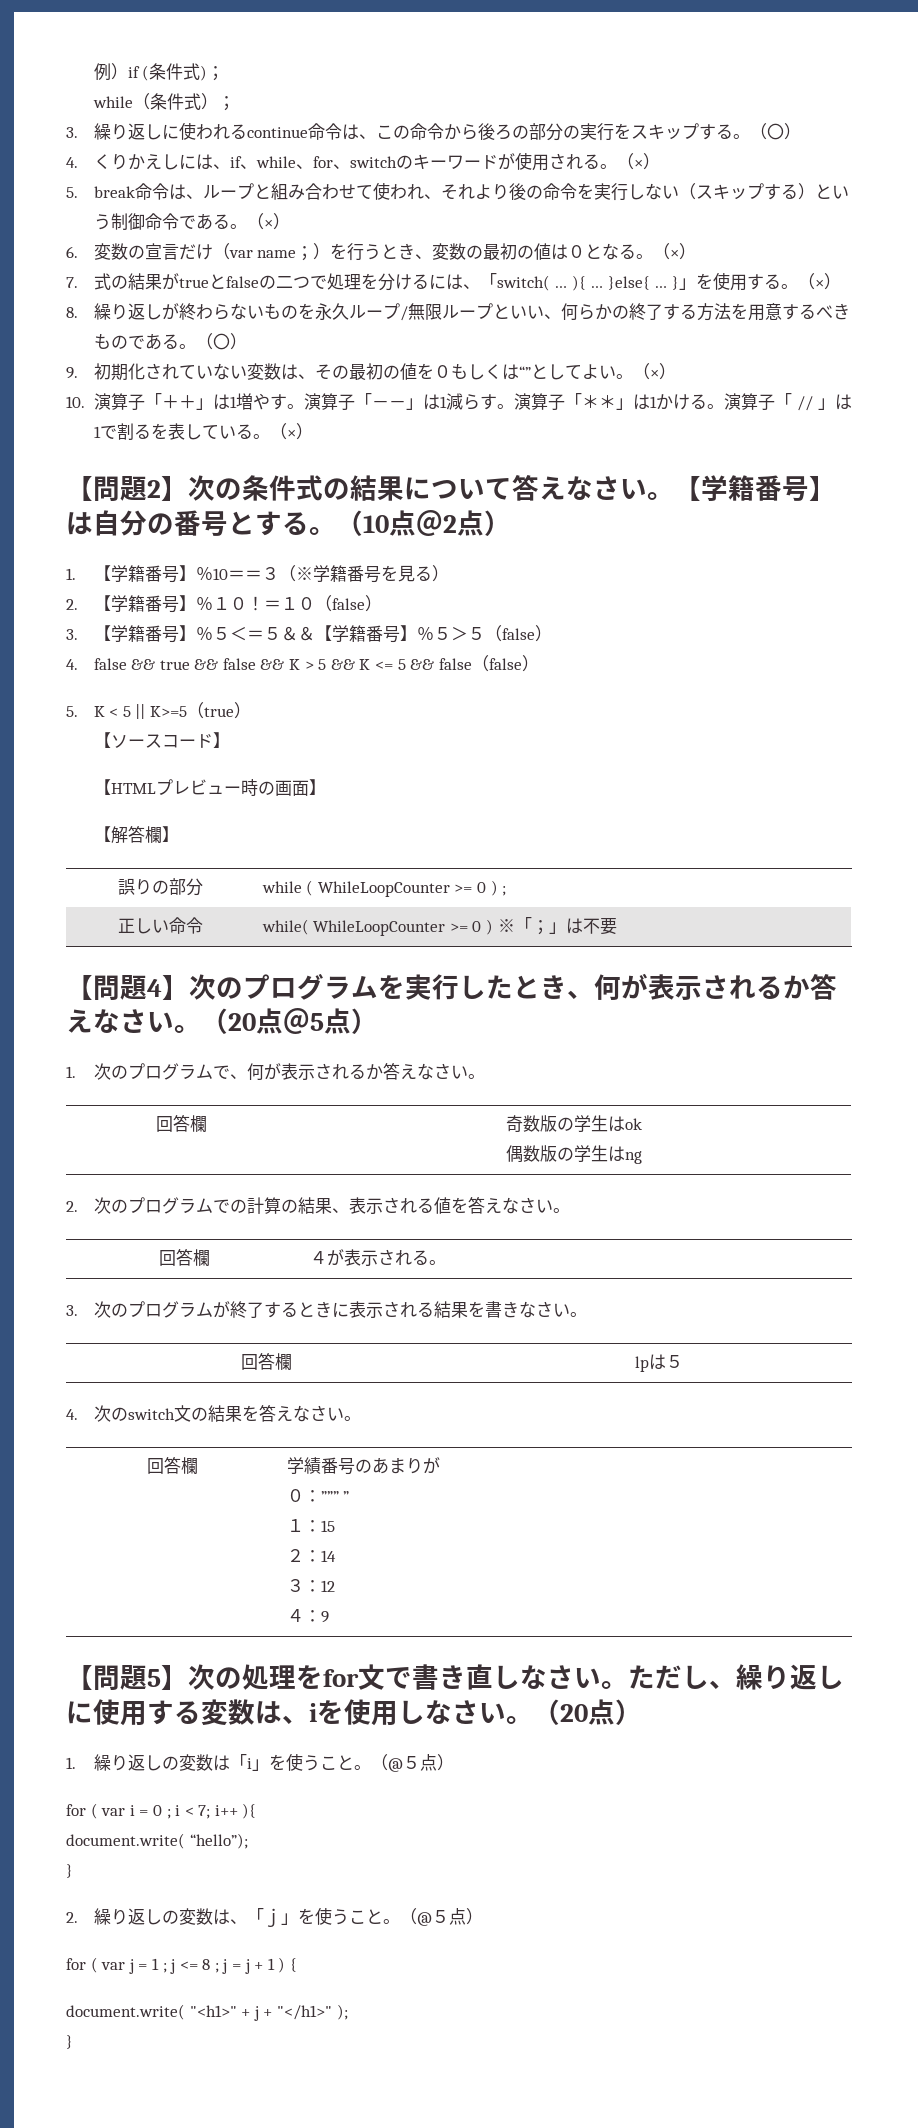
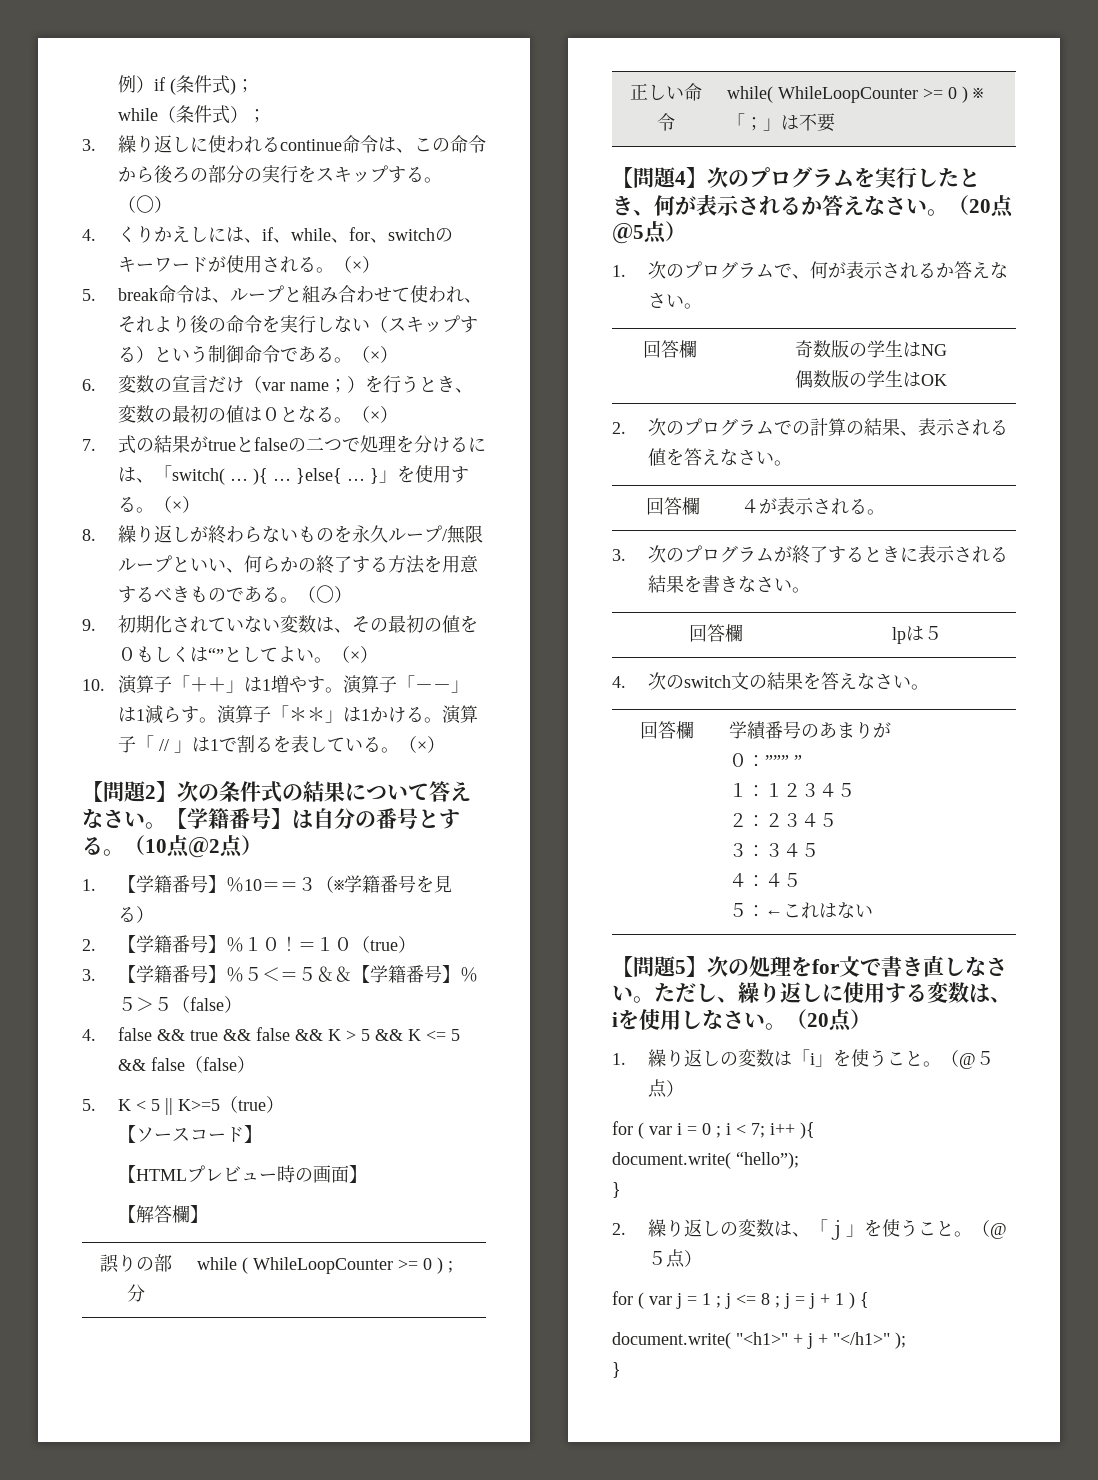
- ＝１０（false）
+ ＝１０（true）
- 回答欄 | 奇数版の学生はok
- 偶数版の学生はng
+ 回答欄 | 奇数版の学生はNG
+ 偶数版の学生はOK
  回答欄 | 学績番号のあまりが
  ０：””” ”
- １：15
- ２：14
- ３：12
- ４：9
+ １：１２３４５
+ ２：２３４５
+ ３：３４５
+ ４：４５
+ ５：←これはない

